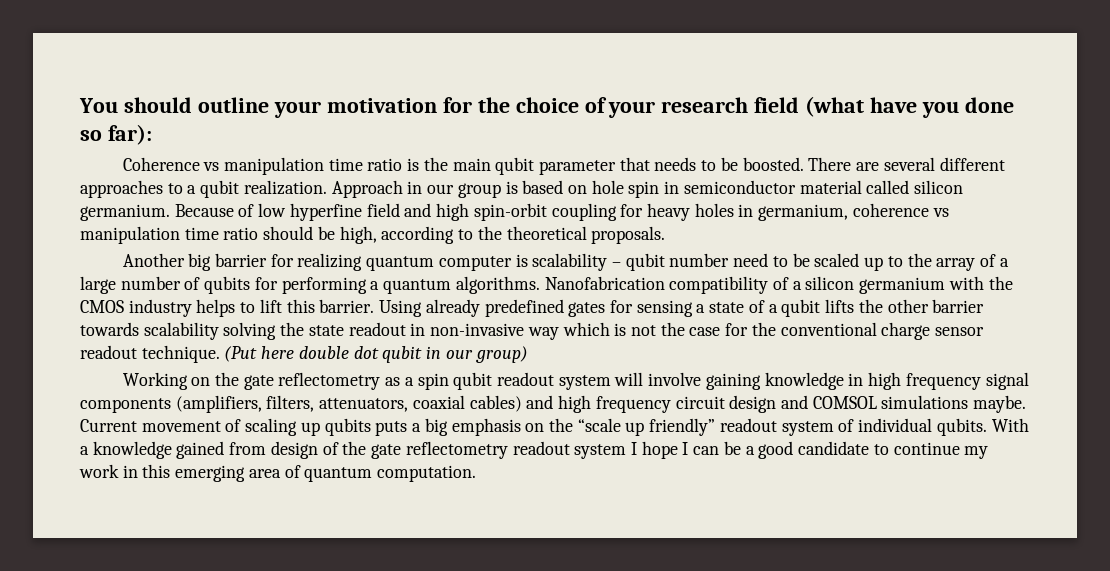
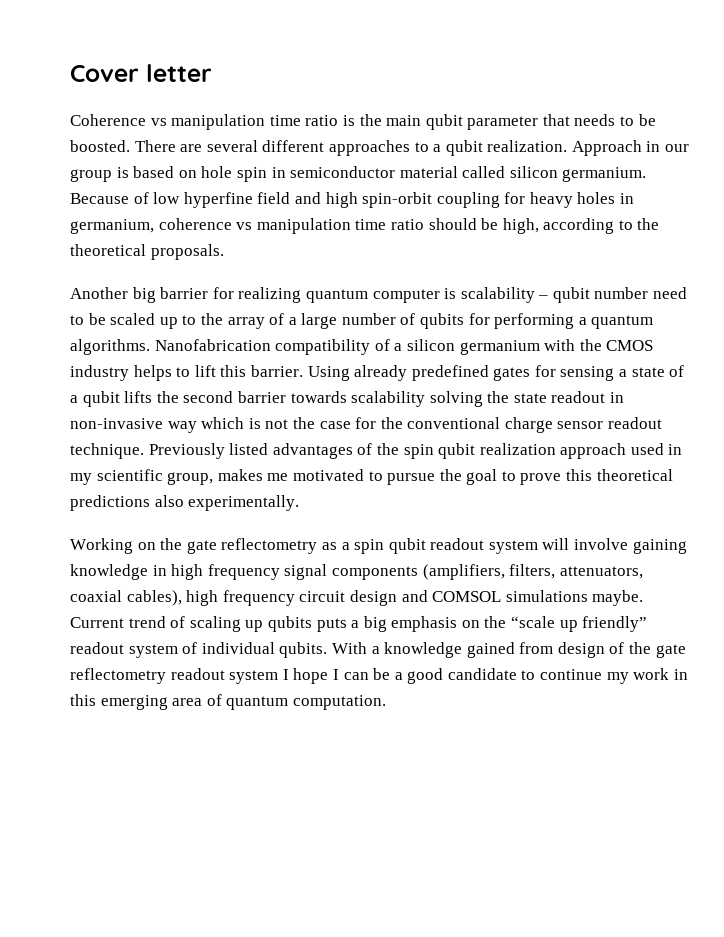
- You should outline your motivation for the choice of your research field (what have you done so far):
+ Cover letter
- Using already predefined gates for sensing a state of a qubit lifts the other barrier towards scalability solving the state readout in non-invasive way which is not the case for the conventional charge sensor readout technique.
+ Using already predefined gates for sensing a state of a qubit lifts the second barrier towards scalability solving the state readout in non-invasive way which is not the case for the conventional charge sensor readout technique.
- (Put here double dot qubit in our group)
+ Previously listed advantages of the spin qubit realization approach used in my scientific group, makes me motivated to pursue the goal to prove this theoretical predictions also experimentally.
- Working on the gate reflectometry as a spin qubit readout system will involve gaining knowledge in high frequency signal components (amplifiers, filters, attenuators, coaxial cables) and high frequency circuit design and COMSOL simulations maybe.
+ Working on the gate reflectometry as a spin qubit readout system will involve gaining knowledge in high frequency signal components (amplifiers, filters, attenuators, coaxial cables), high frequency circuit design and COMSOL simulations maybe.
- Current movement of scaling up qubits puts a big emphasis on the “scale up friendly” readout system of individual qubits.
+ Current trend of scaling up qubits puts a big emphasis on the “scale up friendly” readout system of individual qubits.

